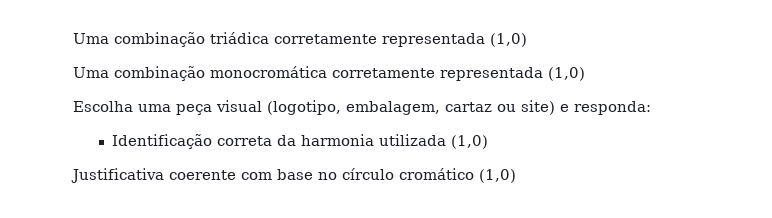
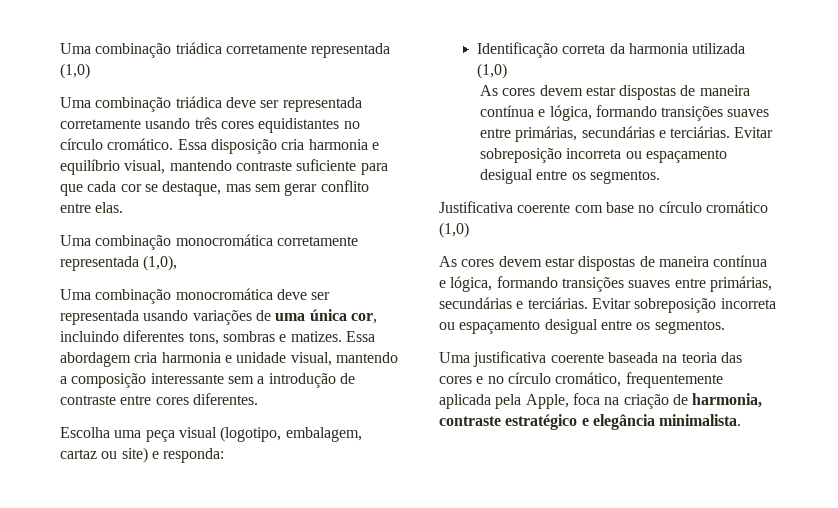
+ Uma combinação triádica deve ser representada corretamente usando três cores equidistantes no círculo cromático. Essa disposição cria harmonia e equilíbrio visual, mantendo contraste suficiente para que cada cor se destaque, mas sem gerar conflito entre elas.
- Uma combinação monocromática corretamente representada (1,0)
+ Uma combinação monocromática corretamente representada (1,0),
+ Uma combinação monocromática deve ser representada usando variações de uma única cor, incluindo diferentes tons, sombras e matizes. Essa abordagem cria harmonia e unidade visual, mantendo a composição interessante sem a introdução de contraste entre cores diferentes.
  Identificação correta da harmonia utilizada (1,0)
+ As cores devem estar dispostas de maneira contínua e lógica, formando transições suaves entre primárias, secundárias e terciárias. Evitar sobreposição incorreta ou espaçamento desigual entre os segmentos.
  Justificativa coerente com base no círculo cromático (1,0)
+ As cores devem estar dispostas de maneira contínua e lógica, formando transições suaves entre primárias, secundárias e terciárias. Evitar sobreposição incorreta ou espaçamento desigual entre os segmentos.
+ Uma justificativa coerente baseada na teoria das cores e no círculo cromático, frequentemente aplicada pela Apple, foca na criação de harmonia, contraste estratégico e elegância minimalista.

